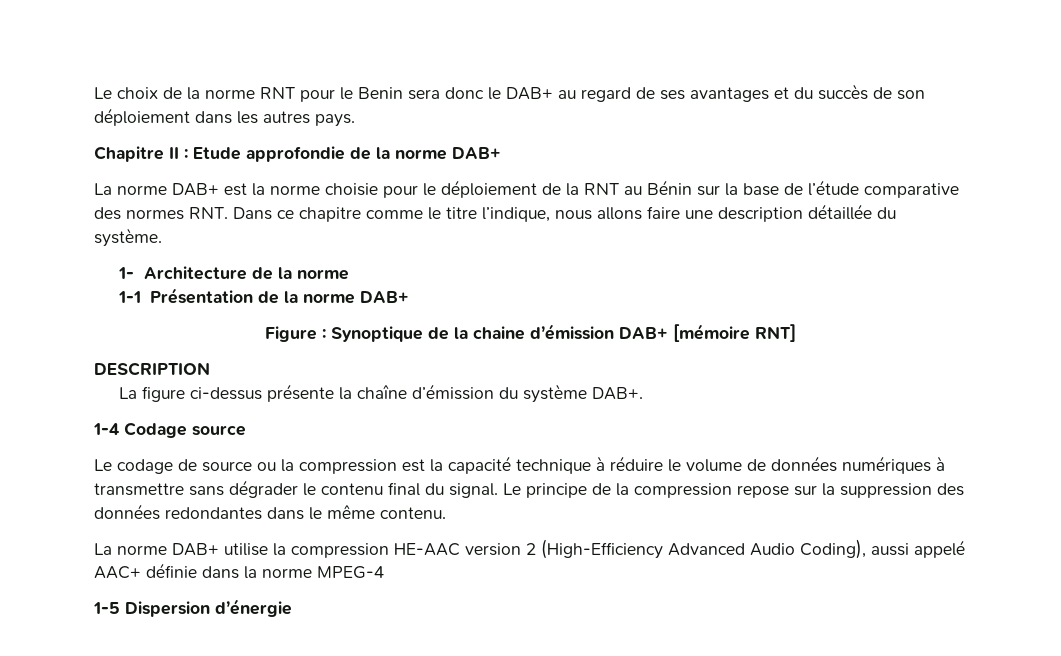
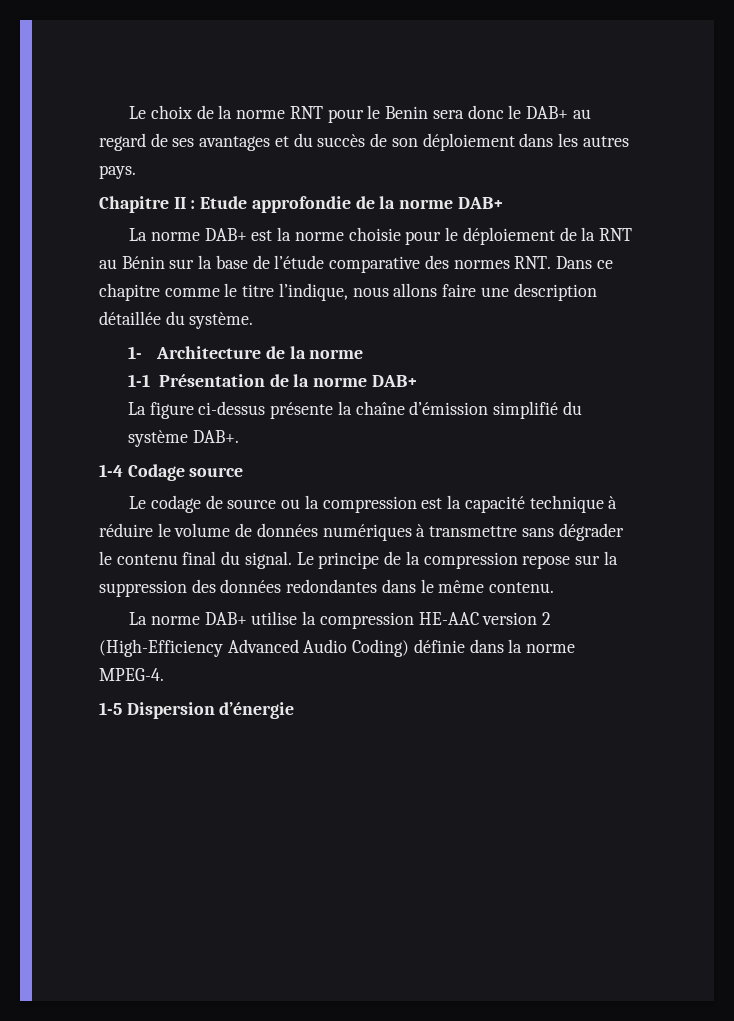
- Figure : Synoptique de la chaine d’émission DAB+ [mémoire RNT]
- DESCRIPTION
- La figure ci-dessus présente la chaîne d’émission du système DAB+.
+ La figure ci-dessus présente la chaîne d’émission simplifié du système DAB+.
- La norme DAB+ utilise la compression HE-AAC version 2 (High-Efficiency Advanced Audio Coding), aussi appelé AAC+ définie dans la norme MPEG-4
+ La norme DAB+ utilise la compression HE-AAC version 2 (High-Efficiency Advanced Audio Coding) définie dans la norme MPEG-4.

